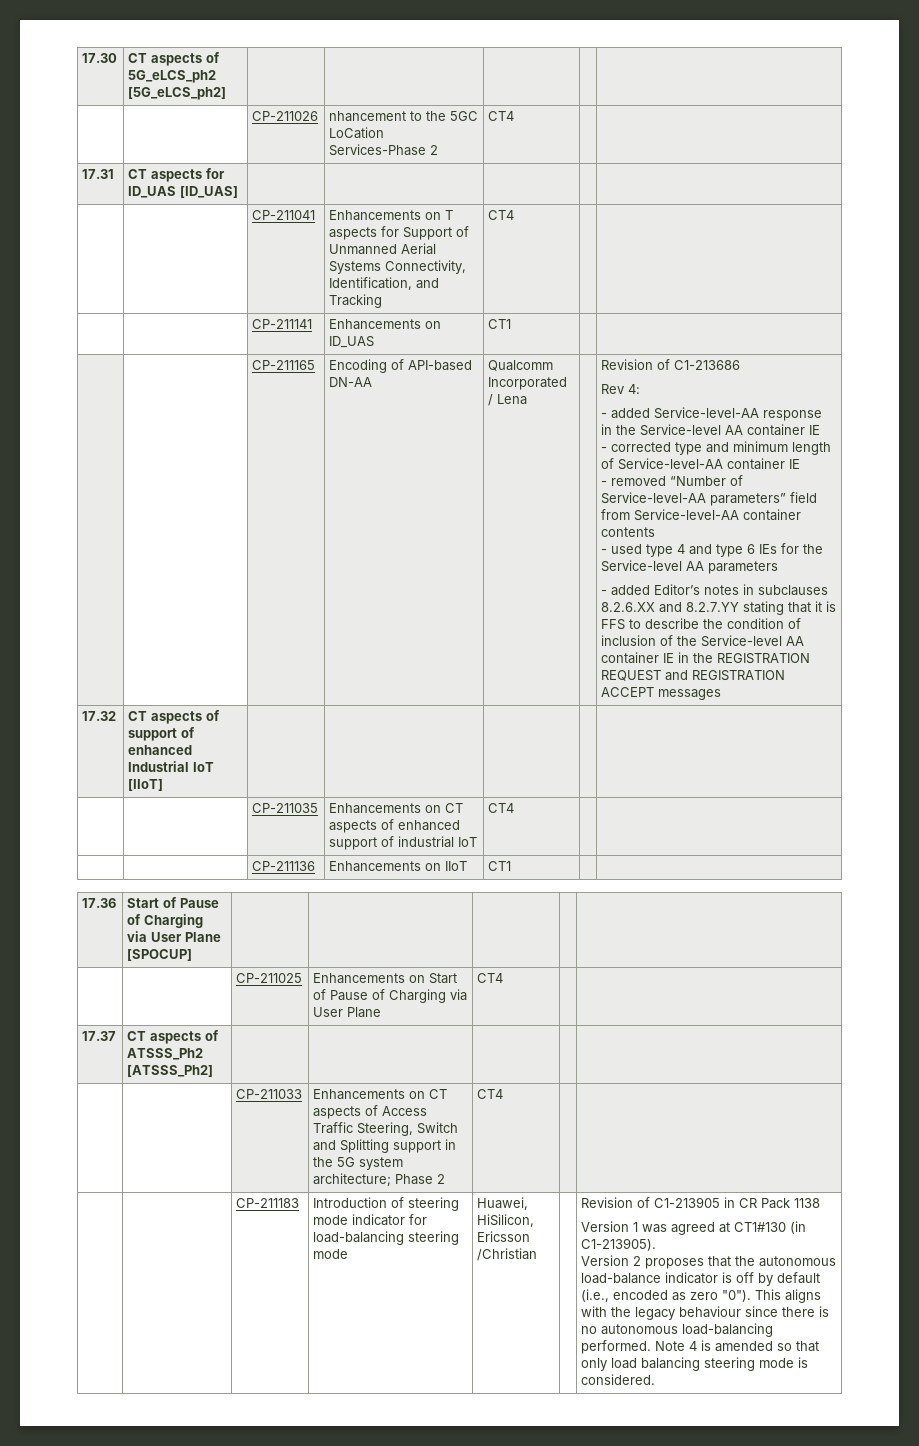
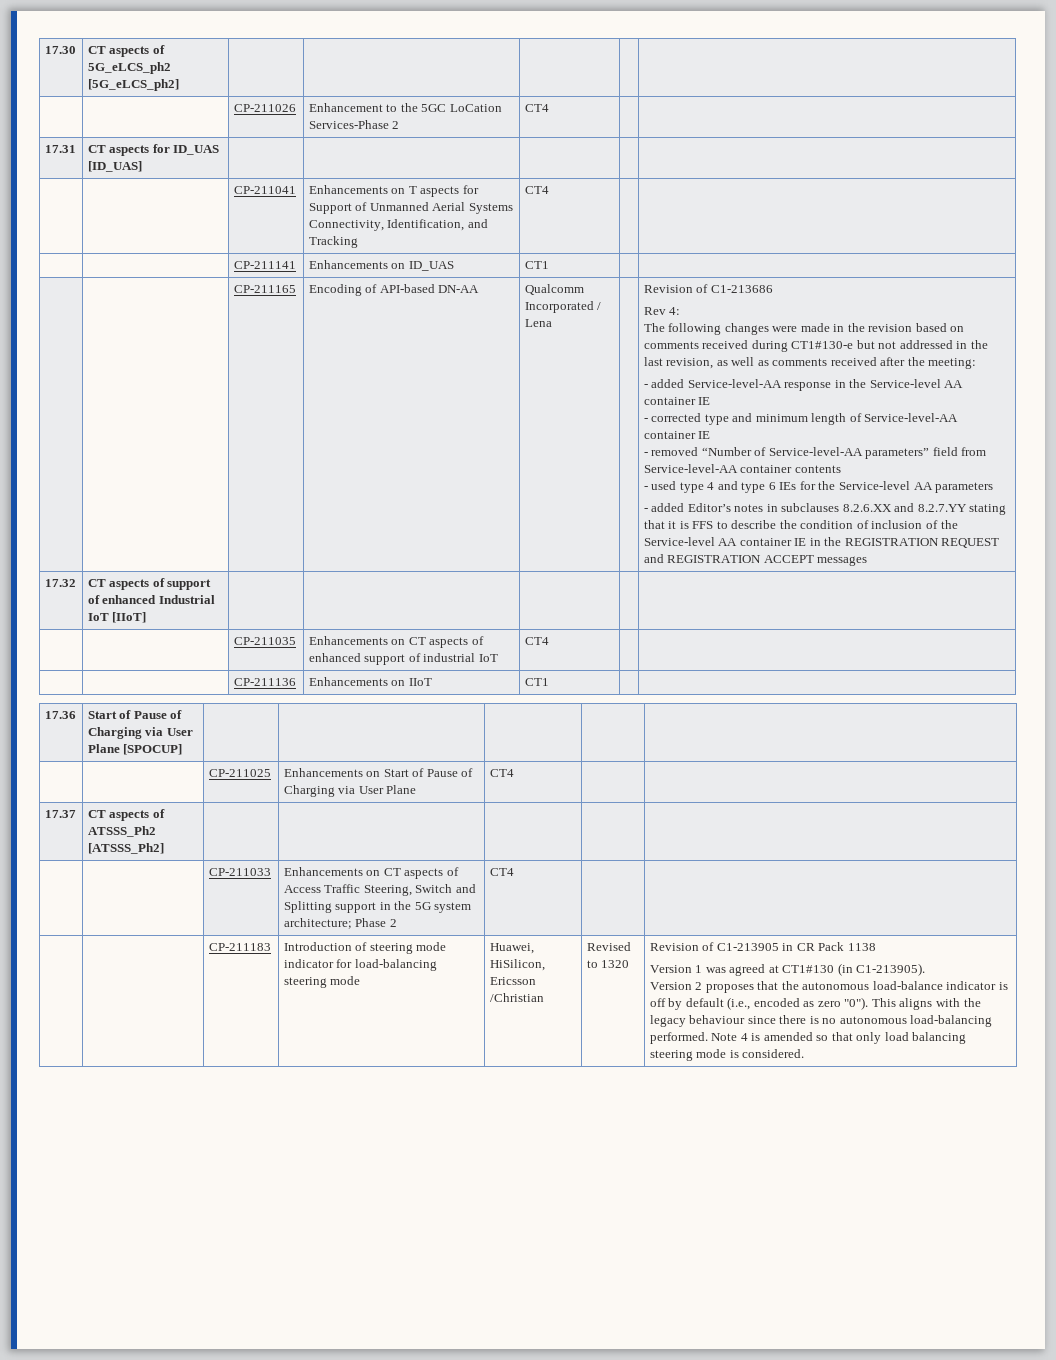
- | | CP-211026 | nhancement to the 5GC LoCation Services-Phase 2 | CT4 | |
+ | | CP-211026 | Enhancement to the 5GC LoCation Services-Phase 2 | CT4 | |
+ The following changes were made in the revision based on comments received during CT1#130-e but not addressed in the last revision, as well as comments received after the meeting:
+ Revised to 1320

